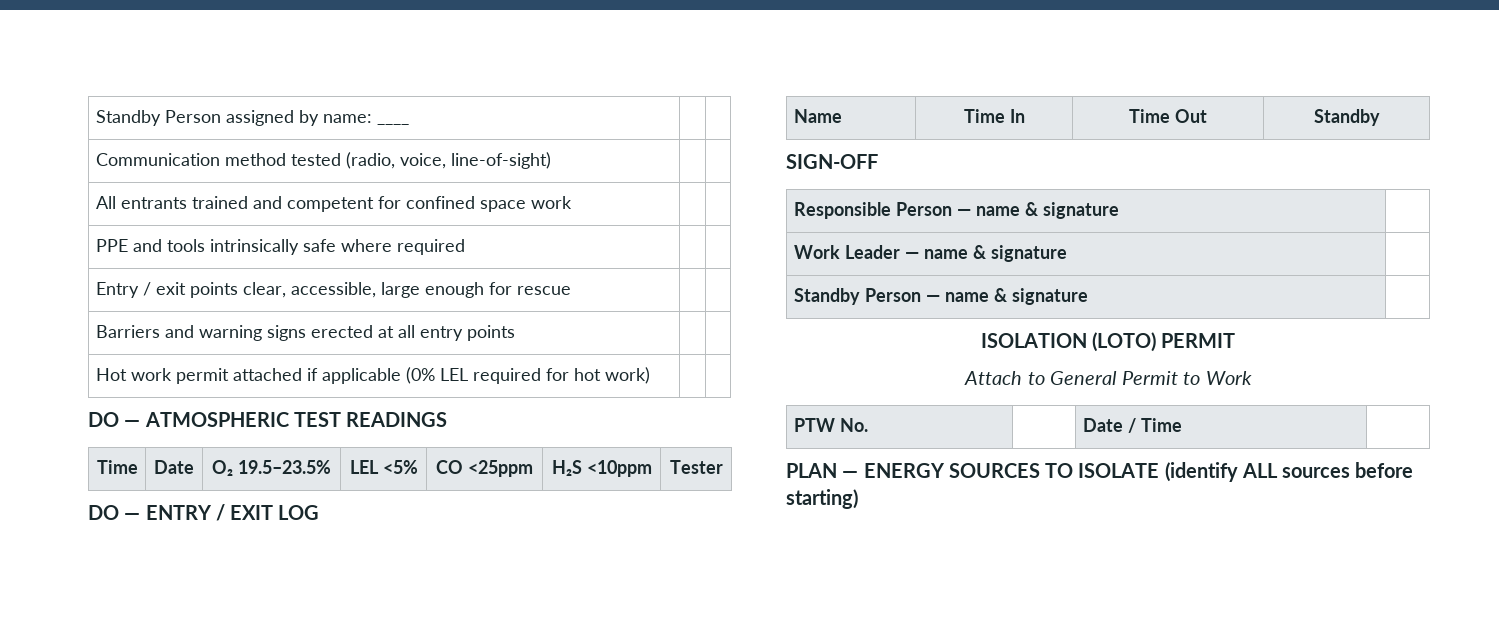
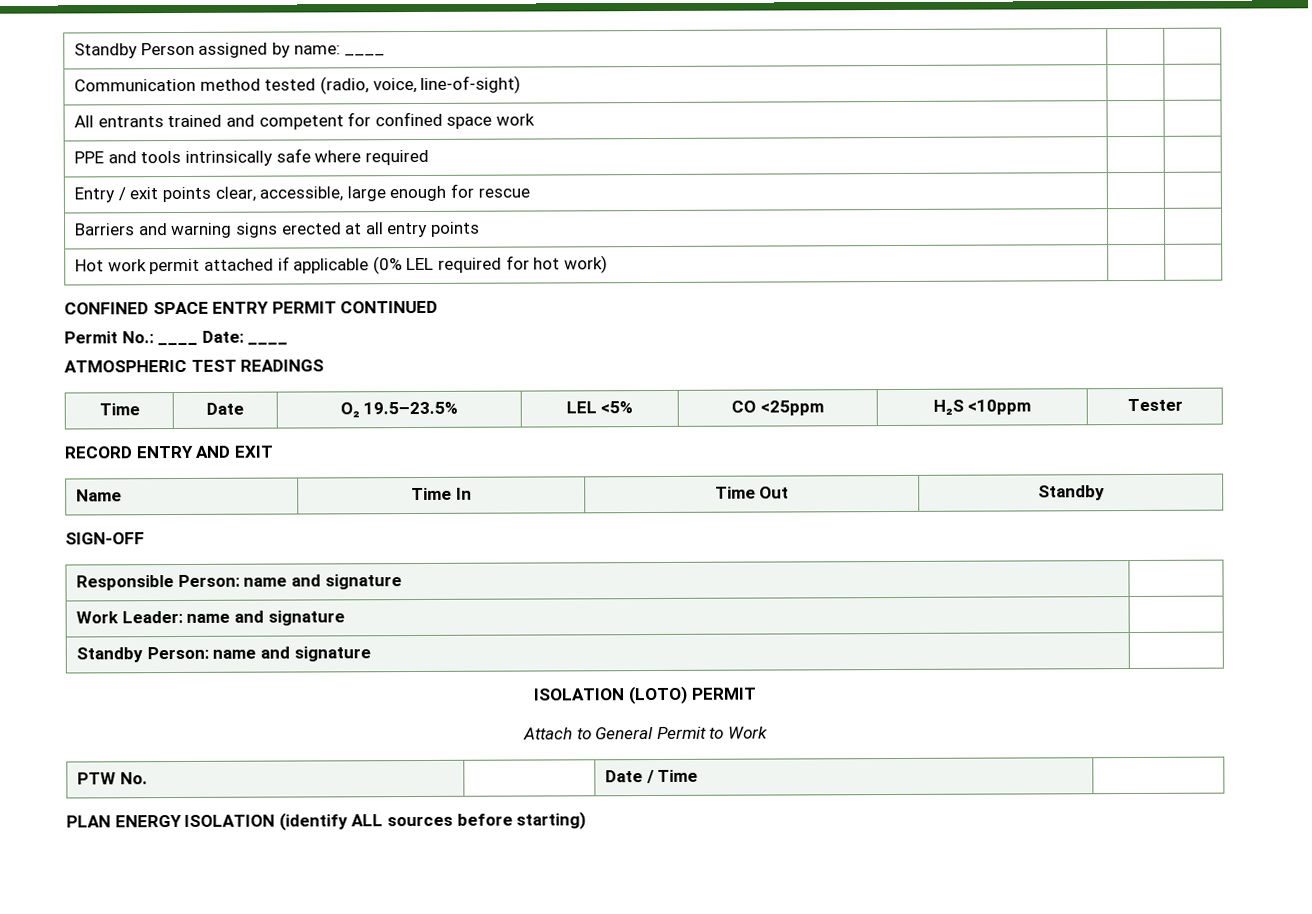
- DO — ATMOSPHERIC TEST READINGS
+ CONFINED SPACE ENTRY PERMIT CONTINUED
+ Permit No.: ____ Date: ____
+ ATMOSPHERIC TEST READINGS
- DO — ENTRY / EXIT LOG
+ RECORD ENTRY AND EXIT
- Responsible Person — name & signature |
- Work Leader — name & signature |
- Standby Person — name & signature |
+ Responsible Person: name and signature |
+ Work Leader: name and signature |
+ Standby Person: name and signature |
- PLAN — ENERGY SOURCES TO ISOLATE (identify ALL sources before starting)
+ PLAN ENERGY ISOLATION (identify ALL sources before starting)

